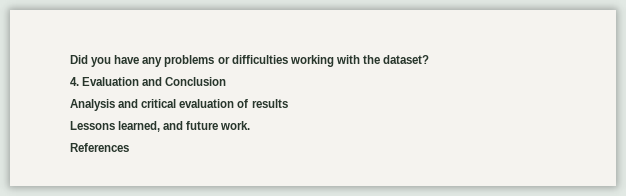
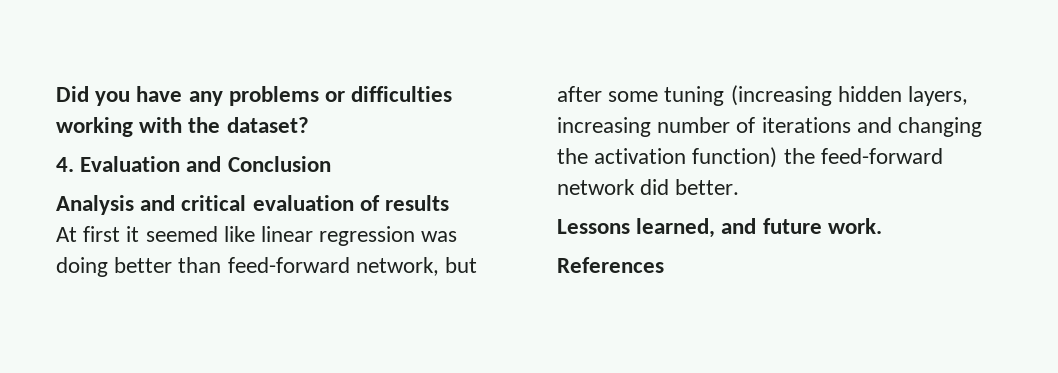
+ At first it seemed like linear regression was doing better than feed-forward network, but after some tuning (increasing hidden layers, increasing number of iterations and changing the activation function) the feed-forward network did better.

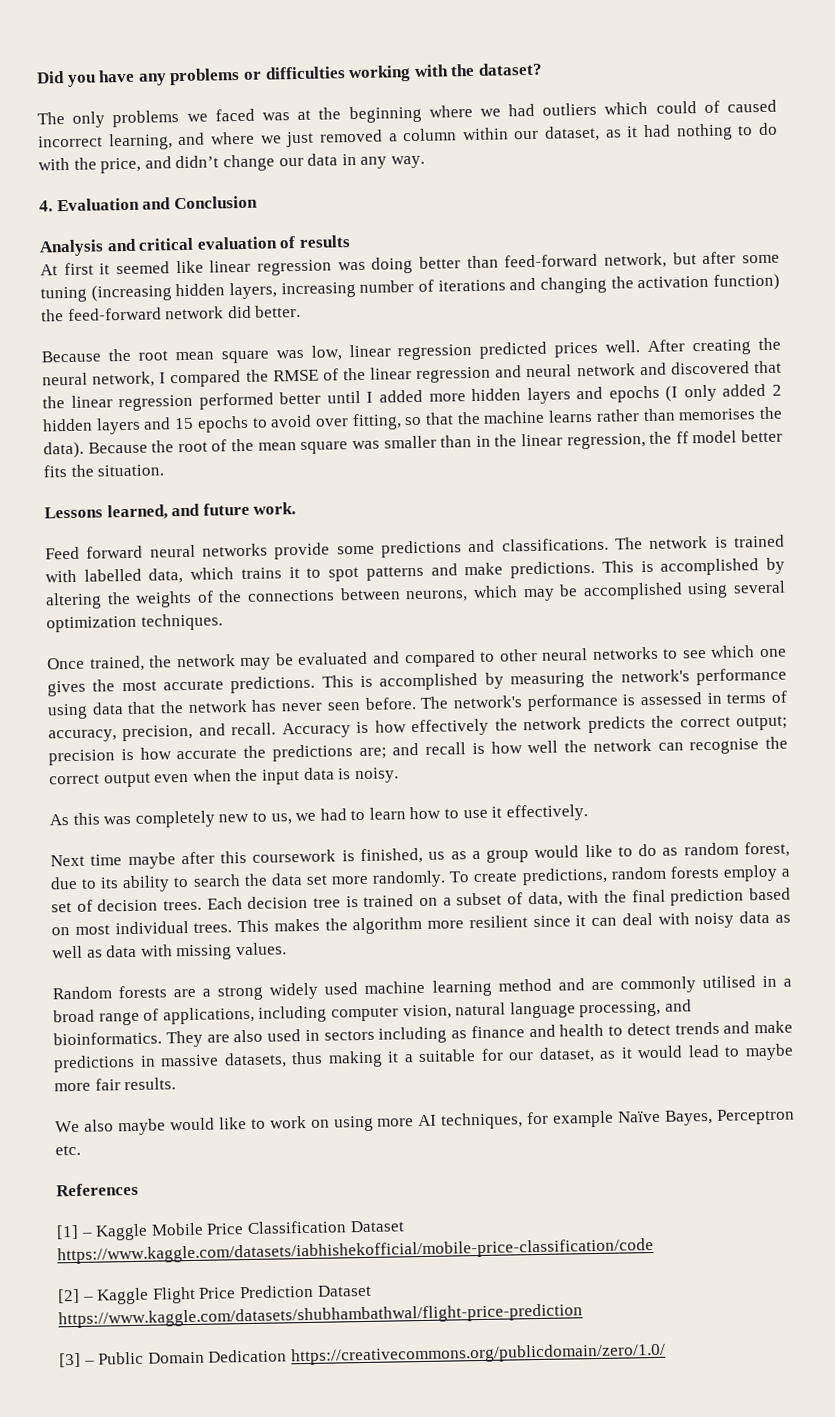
+ The only problems we faced was at the beginning where we had outliers which could of caused incorrect learning, and where we just removed a column within our dataset, as it had nothing to do with the price, and didn’t change our data in any way.
+ Because the root mean square was low, linear regression predicted prices well. After creating the neural network, I compared the RMSE of the linear regression and neural network and discovered that the linear regression performed better until I added more hidden layers and epochs (I only added 2 hidden layers and 15 epochs to avoid over fitting, so that the machine learns rather than memorises the data). Because the root of the mean square was smaller than in the linear regression, the ff model better fits the situation.
+ Feed forward neural networks provide some predictions and classifications. The network is trained with labelled data, which trains it to spot patterns and make predictions. This is accomplished by altering the weights of the connections between neurons, which may be accomplished using several optimization techniques.
+ Once trained, the network may be evaluated and compared to other neural networks to see which one gives the most accurate predictions. This is accomplished by measuring the network's performance using data that the network has never seen before. The network's performance is assessed in terms of accuracy, precision, and recall. Accuracy is how effectively the network predicts the correct output; precision is how accurate the predictions are; and recall is how well the network can recognise the correct output even when the input data is noisy.
+ As this was completely new to us, we had to learn how to use it effectively.
+ Next time maybe after this coursework is finished, us as a group would like to do as random forest, due to its ability to search the data set more randomly. To create predictions, random forests employ a set of decision trees. Each decision tree is trained on a subset of data, with the final prediction based on most individual trees. This makes the algorithm more resilient since it can deal with noisy data as well as data with missing values.
+ Random forests are a strong widely used machine learning method and are commonly utilised in a broad range of applications, including computer vision, natural language processing, and bioinformatics. They are also used in sectors including as finance and health to detect trends and make predictions in massive datasets, thus making it a suitable for our dataset, as it would lead to maybe more fair results.
+ We also maybe would like to work on using more AI techniques, for example Naïve Bayes, Perceptron etc.
  References
+ [1] – Kaggle Mobile Price Classification Dataset https://www.kaggle.com/datasets/iabhishekofficial/mobile-price-classification/code
+ [2] – Kaggle Flight Price Prediction Dataset https://www.kaggle.com/datasets/shubhambathwal/flight-price-prediction
+ [3] – Public Domain Dedication https://creativecommons.org/publicdomain/zero/1.0/

